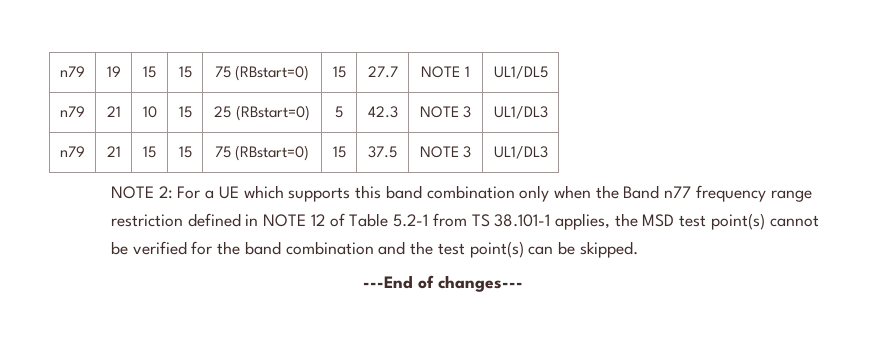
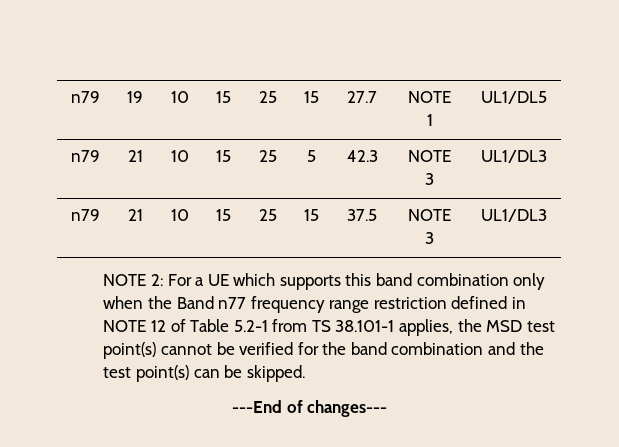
- n79 | 19 | 15 | 15 | 75 (RBstart=0) | 15 | 27.7 | NOTE 1 | UL1/DL5
+ n79 | 19 | 10 | 15 | 25 | 15 | 27.7 | NOTE 1 | UL1/DL5
- n79 | 21 | 10 | 15 | 25 (RBstart=0) | 5 | 42.3 | NOTE 3 | UL1/DL3
+ n79 | 21 | 10 | 15 | 25 | 5 | 42.3 | NOTE 3 | UL1/DL3
- n79 | 21 | 15 | 15 | 75 (RBstart=0) | 15 | 37.5 | NOTE 3 | UL1/DL3
+ n79 | 21 | 10 | 15 | 25 | 15 | 37.5 | NOTE 3 | UL1/DL3

